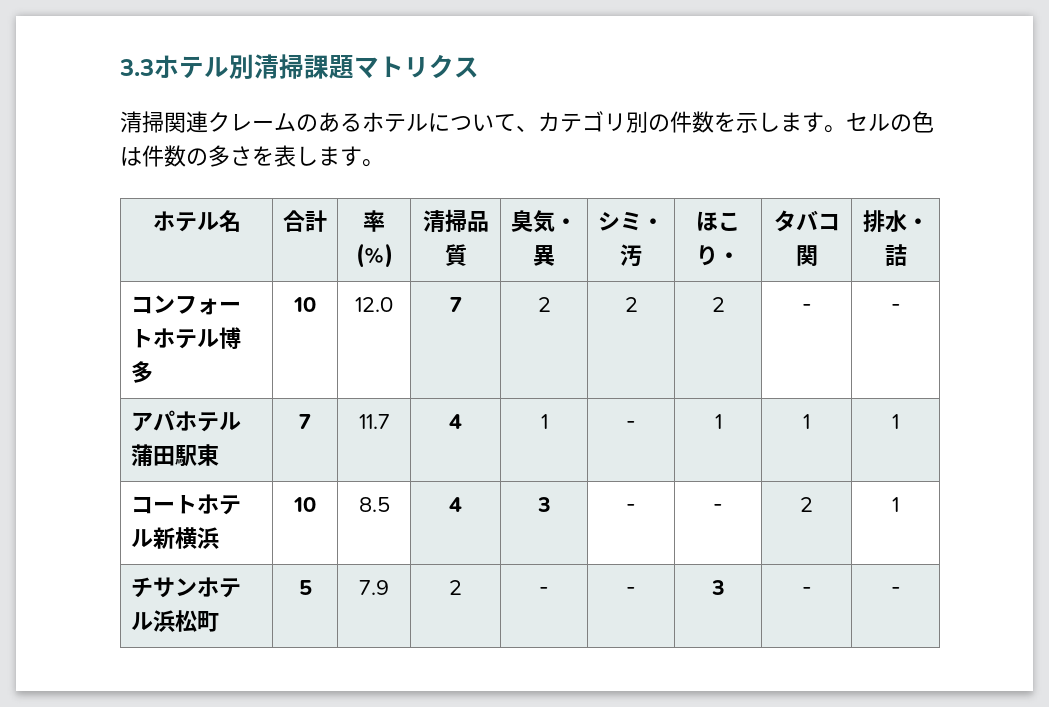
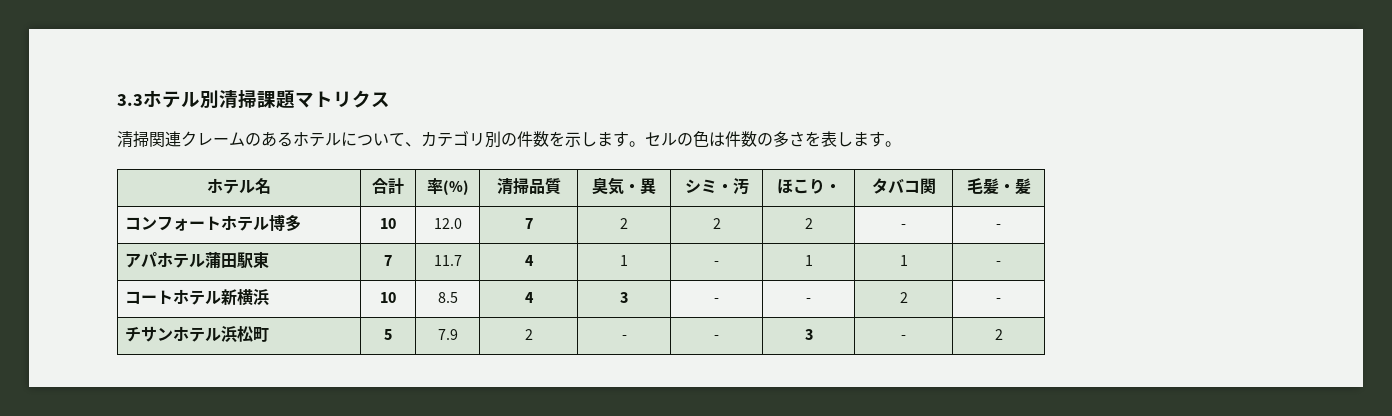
- ホテル名 | 合計 | 率(%) | 清掃品質 | 臭気・異 | シミ・汚 | ほこり・ | タバコ関 | 排水・詰
+ ホテル名 | 合計 | 率(%) | 清掃品質 | 臭気・異 | シミ・汚 | ほこり・ | タバコ関 | 毛髪・髪
- アパホテル蒲田駅東 | 7 | 11.7 | 4 | 1 | - | 1 | 1 | 1
+ アパホテル蒲田駅東 | 7 | 11.7 | 4 | 1 | - | 1 | 1 | -
- コートホテル新横浜 | 10 | 8.5 | 4 | 3 | - | - | 2 | 1
+ コートホテル新横浜 | 10 | 8.5 | 4 | 3 | - | - | 2 | -
- チサンホテル浜松町 | 5 | 7.9 | 2 | - | - | 3 | - | -
+ チサンホテル浜松町 | 5 | 7.9 | 2 | - | - | 3 | - | 2

